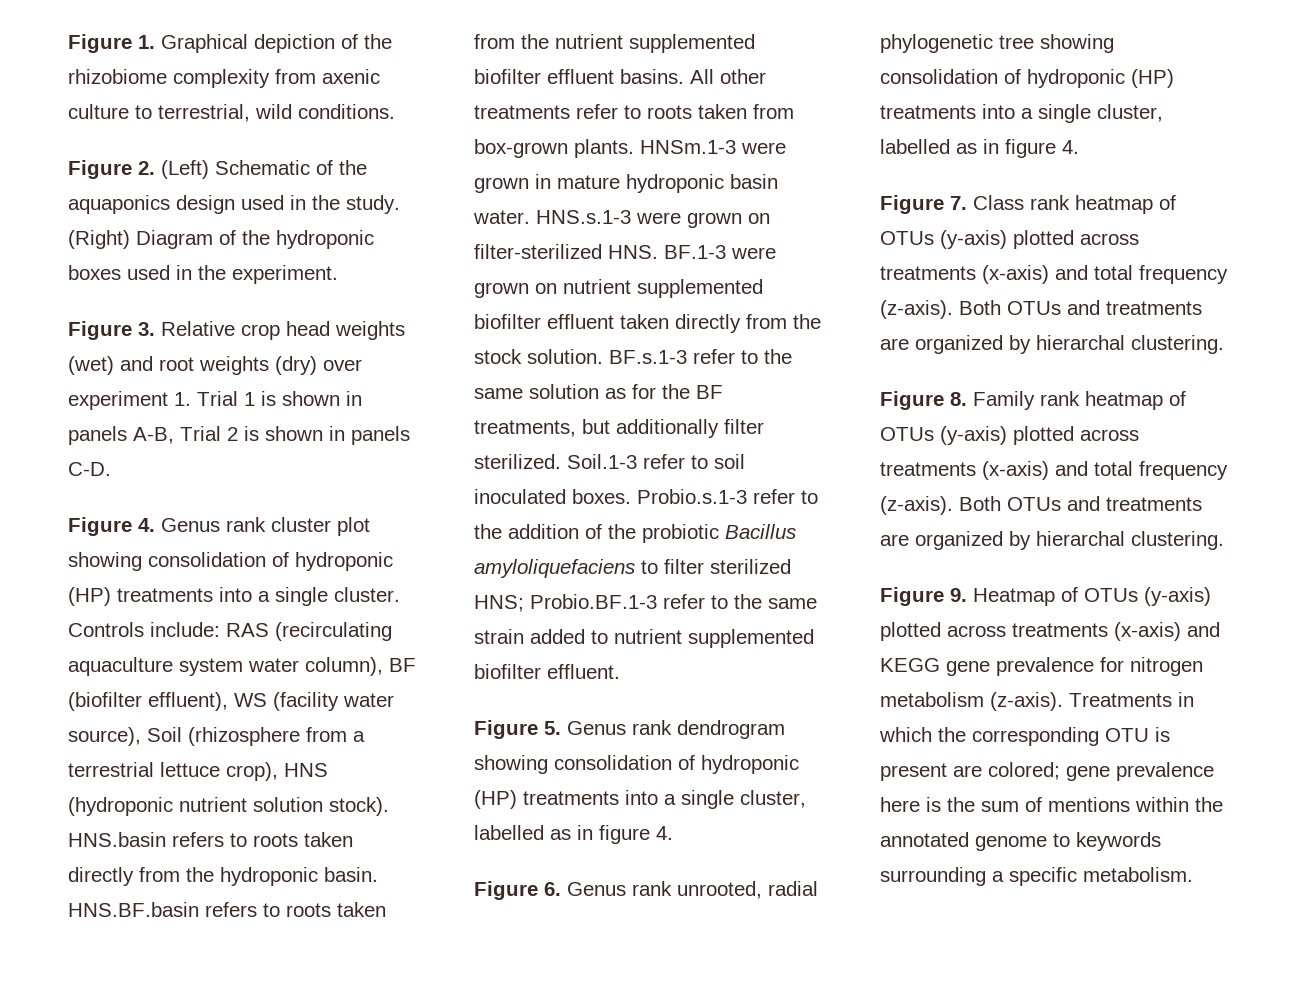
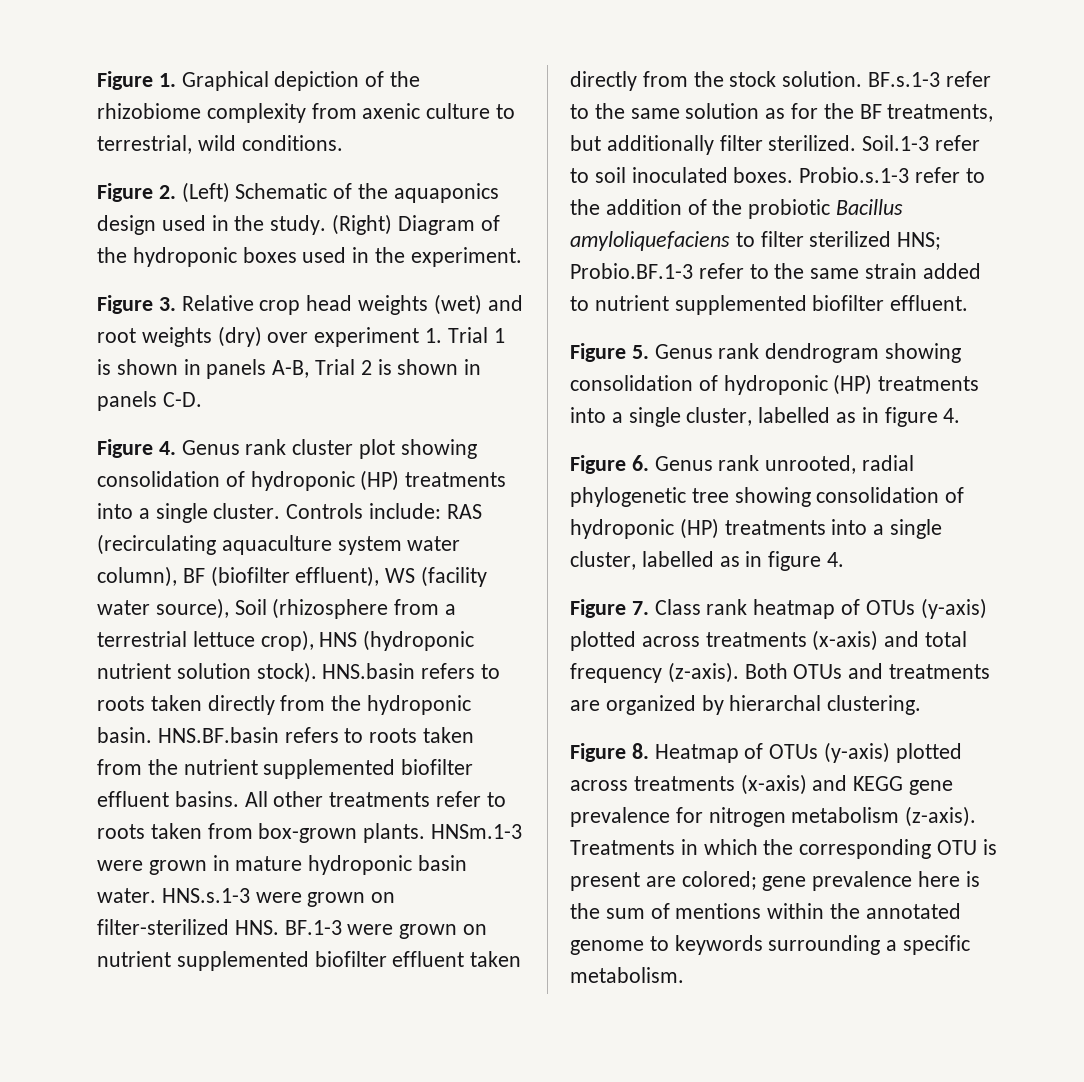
- Figure 8. Family rank heatmap of OTUs (y-axis) plotted across treatments (x-axis) and total frequency (z-axis). Both OTUs and treatments are organized by hierarchal clustering.
- Figure 9. Heatmap of OTUs (y-axis) plotted across treatments (x-axis) and KEGG gene prevalence for nitrogen metabolism (z-axis).
+ Figure 8. Heatmap of OTUs (y-axis) plotted across treatments (x-axis) and KEGG gene prevalence for nitrogen metabolism (z-axis).

